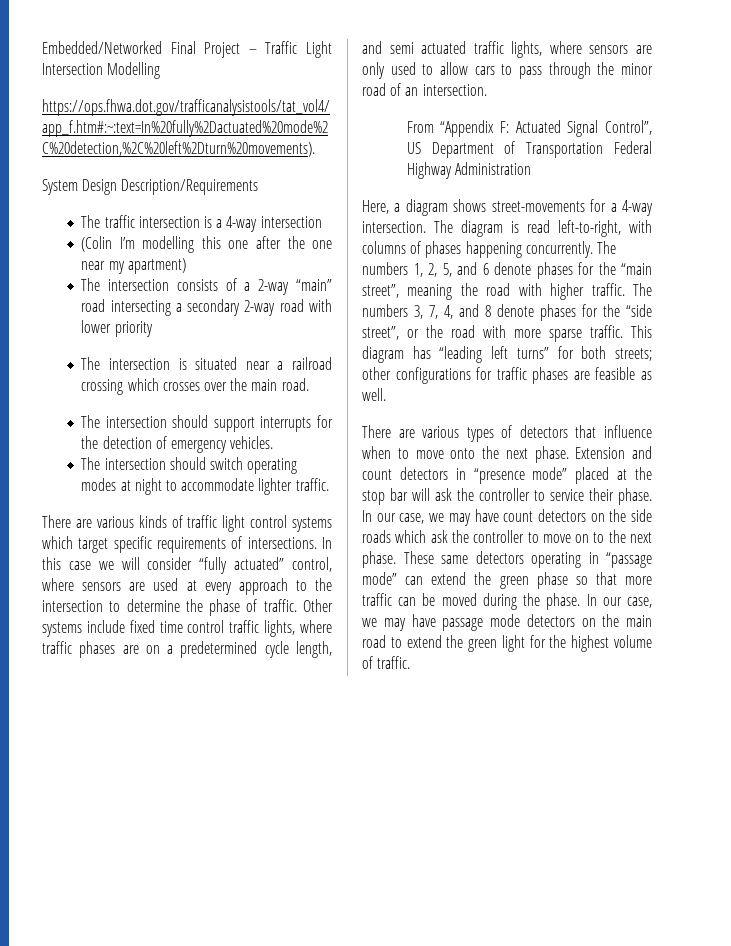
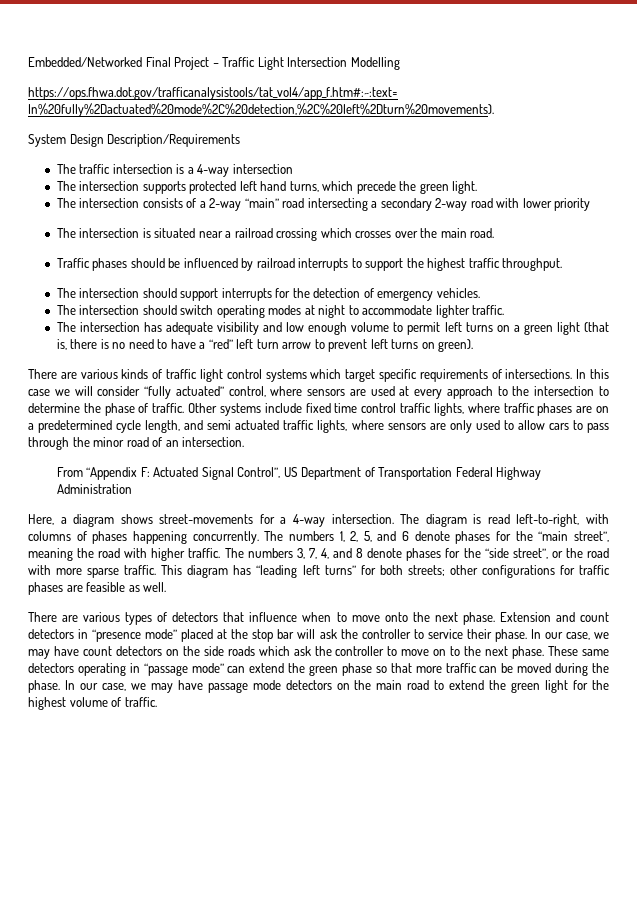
- (Colin I’m modelling this one after the one near my apartment)
+ The intersection supports protected left hand turns, which precede the green light.
+ Traffic phases should be influenced by railroad interrupts to support the highest traffic throughput.
+ The intersection has adequate visibility and low enough volume to permit left turns on a green light (that is, there is no need to have a “red” left turn arrow to prevent left turns on green).

